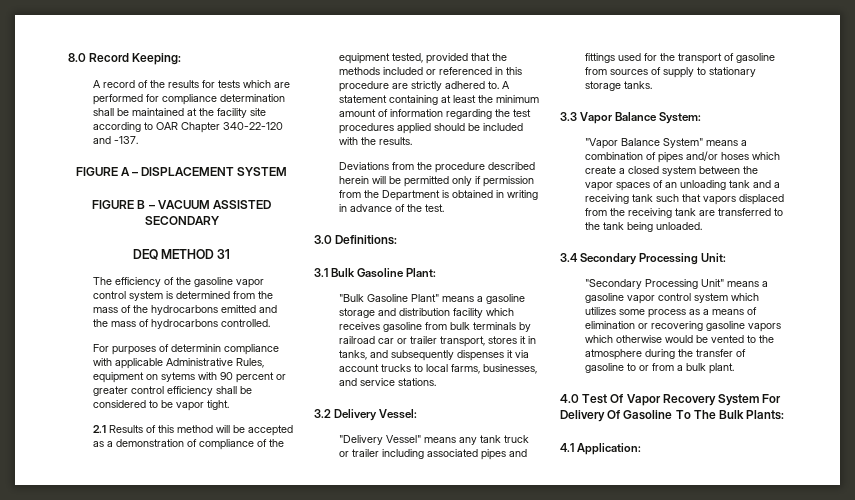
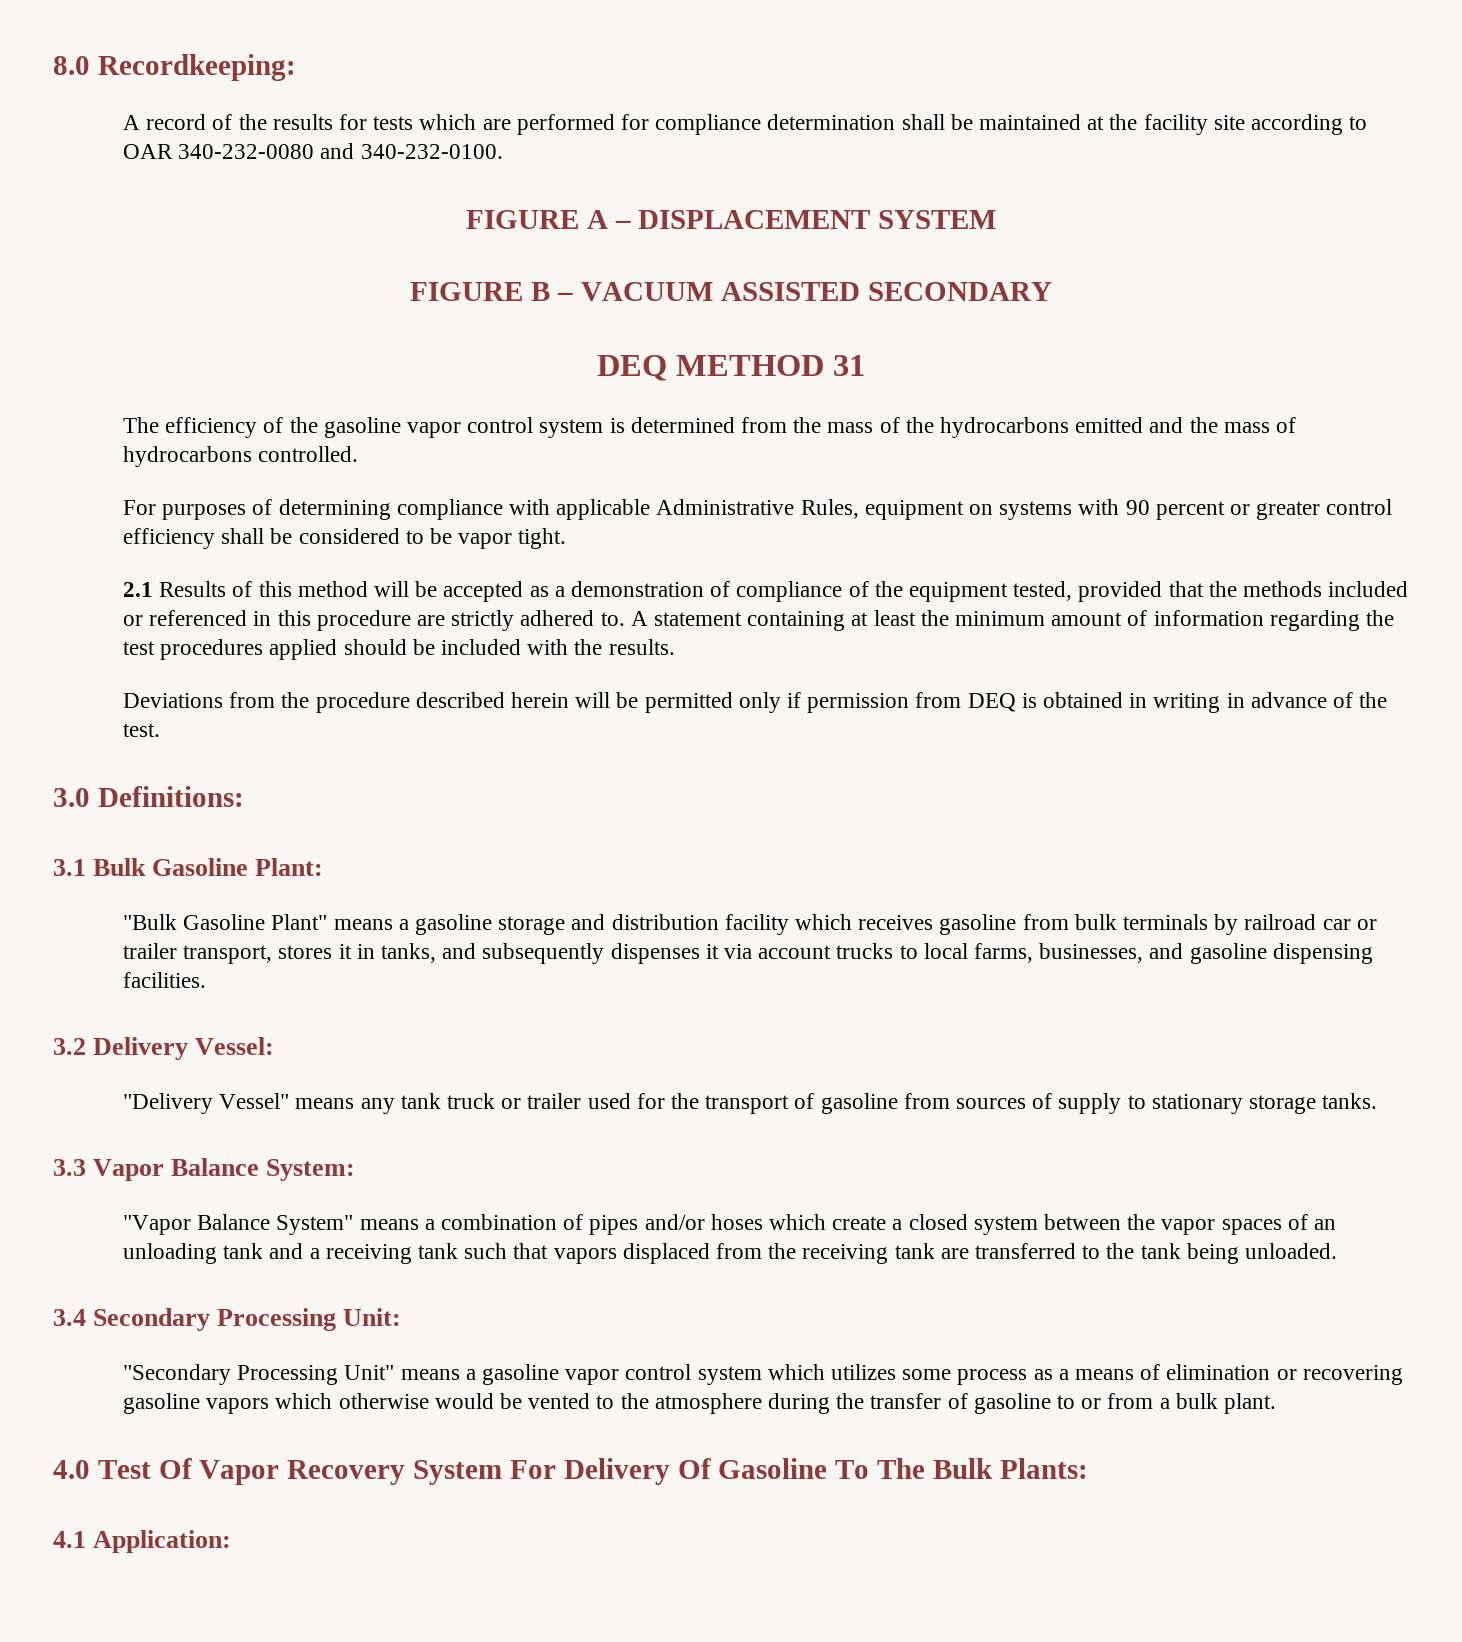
- 8.0 Record Keeping:
+ 8.0 Recordkeeping:
- A record of the results for tests which are performed for compliance determination shall be maintained at the facility site according to OAR Chapter 340-22-120 and -137.
+ A record of the results for tests which are performed for compliance determination shall be maintained at the facility site according to OAR 340-232-0080 and 340-232-0100.
- For purposes of determinin compliance with applicable Administrative Rules, equipment on sytems with 90 percent or greater control efficiency shall be considered to be vapor tight.
+ For purposes of determining compliance with applicable Administrative Rules, equipment on systems with 90 percent or greater control efficiency shall be considered to be vapor tight.
- Deviations from the procedure described herein will be permitted only if permission from the Department is obtained in writing in advance of the test.
+ Deviations from the procedure described herein will be permitted only if permission from DEQ is obtained in writing in advance of the test.
- "Bulk Gasoline Plant" means a gasoline storage and distribution facility which receives gasoline from bulk terminals by railroad car or trailer transport, stores it in tanks, and subsequently dispenses it via account trucks to local farms, businesses, and service stations.
+ "Bulk Gasoline Plant" means a gasoline storage and distribution facility which receives gasoline from bulk terminals by railroad car or trailer transport, stores it in tanks, and subsequently dispenses it via account trucks to local farms, businesses, and gasoline dispensing facilities.
- "Delivery Vessel" means any tank truck or trailer including associated pipes and fittings used for the transport of gasoline from sources of supply to stationary storage tanks.
+ "Delivery Vessel" means any tank truck or trailer used for the transport of gasoline from sources of supply to stationary storage tanks.

